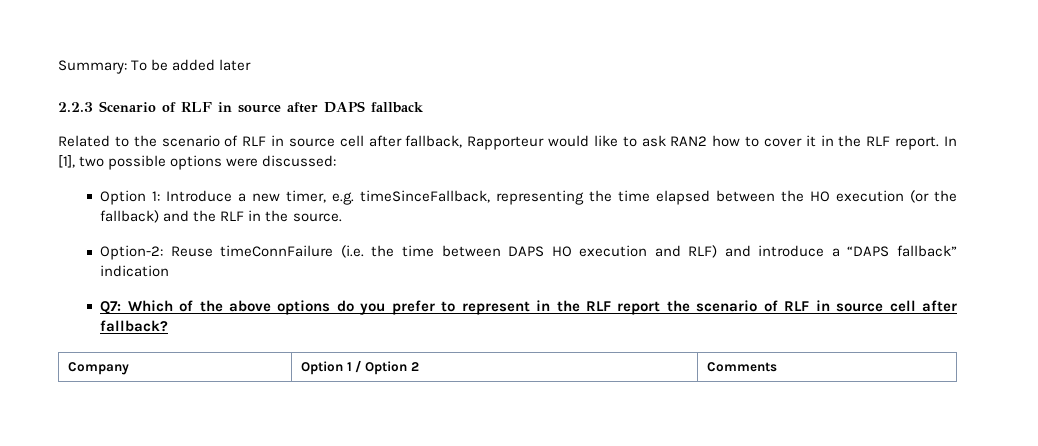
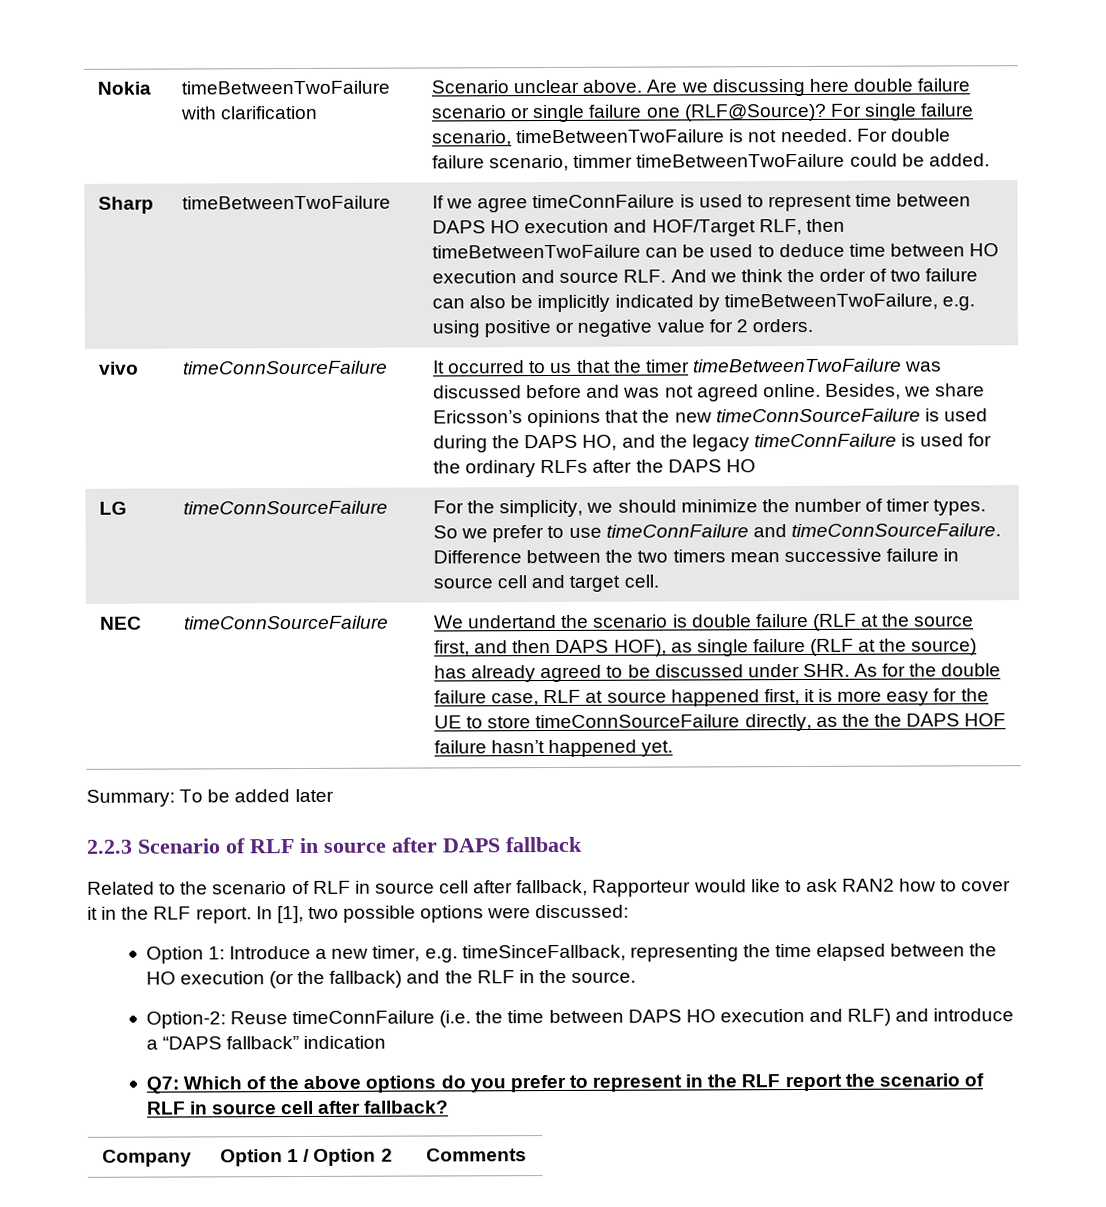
+ Nokia | timeBetweenTwoFailure with clarification | Scenario unclear above. Are we discussing here double failure scenario or single failure one (RLF@Source)? For single failure scenario, timeBetweenTwoFailure is not needed. For double failure scenario, timmer timeBetweenTwoFailure could be added.
+ Sharp | timeBetweenTwoFailure | If we agree timeConnFailure is used to represent time between DAPS HO execution and HOF/Target RLF, then timeBetweenTwoFailure can be used to deduce time between HO execution and source RLF. And we think the order of two failure can also be implicitly indicated by timeBetweenTwoFailure, e.g. using positive or negative value for 2 orders.
+ vivo | timeConnSourceFailure | It occurred to us that the timer timeBetweenTwoFailure was discussed before and was not agreed online. Besides, we share Ericsson’s opinions that the new timeConnSourceFailure is used during the DAPS HO, and the legacy timeConnFailure is used for the ordinary RLFs after the DAPS HO
+ LG | timeConnSourceFailure | For the simplicity, we should minimize the number of timer types. So we prefer to use timeConnFailure and timeConnSourceFailure. Difference between the two timers mean successive failure in source cell and target cell.
+ NEC | timeConnSourceFailure | We undertand the scenario is double failure (RLF at the source first, and then DAPS HOF), as single failure (RLF at the source) has already agreed to be discussed under SHR. As for the double failure case, RLF at source happened first, it is more easy for the UE to store timeConnSourceFailure directly, as the the DAPS HOF failure hasn’t happened yet.

